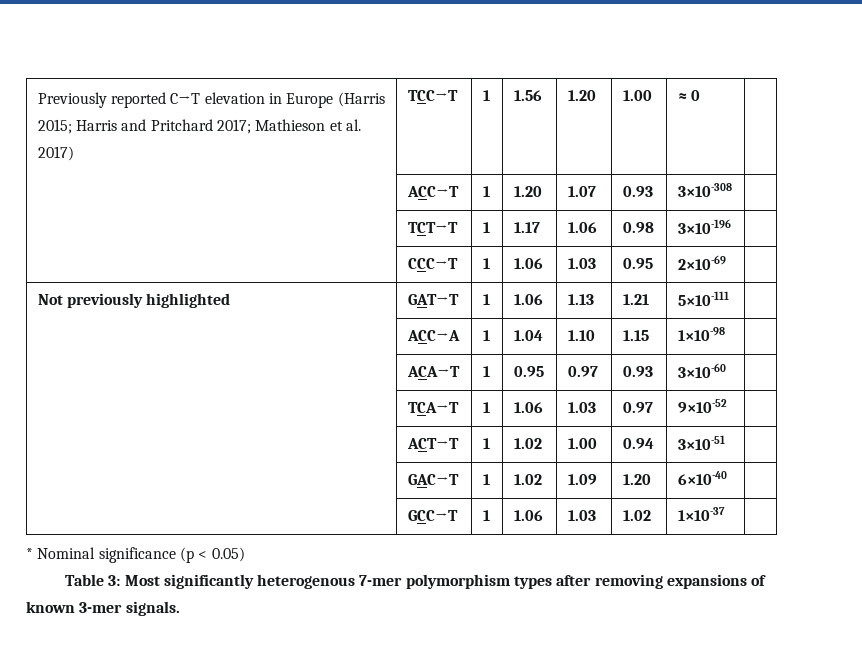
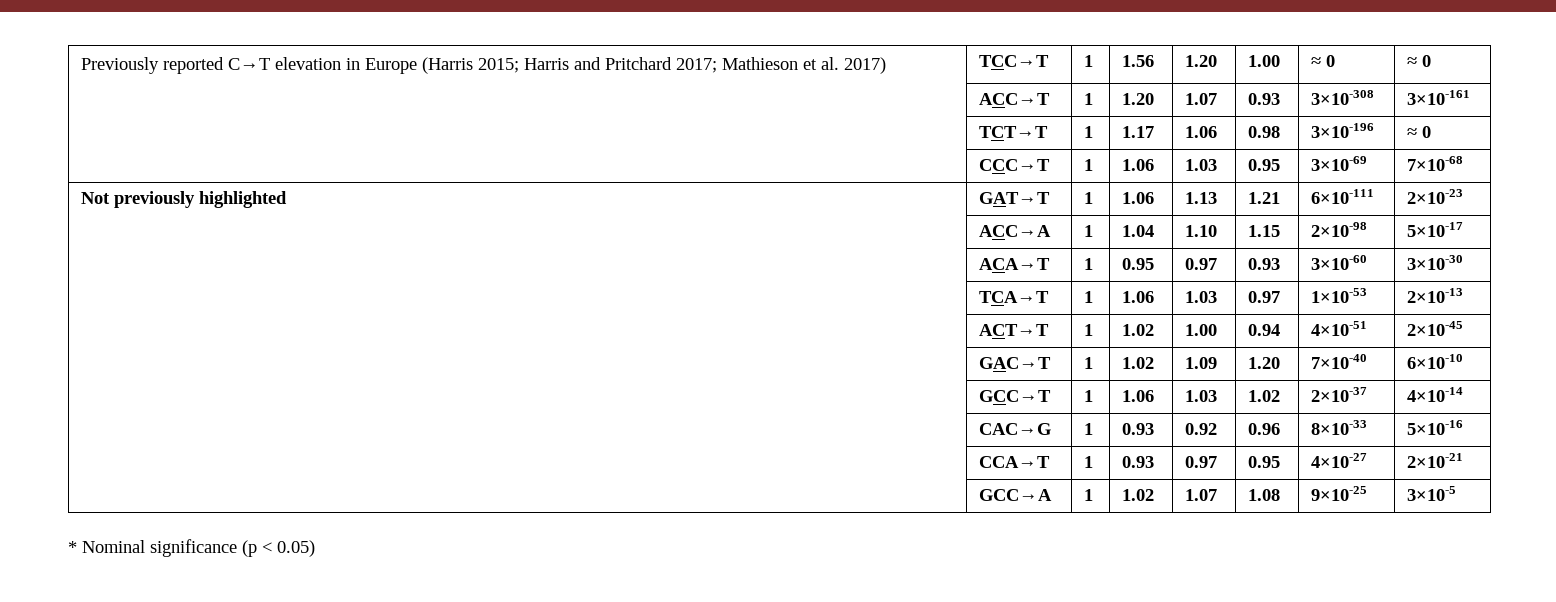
- Previously reported C→T elevation in Europe (Harris 2015; Harris and Pritchard 2017; Mathieson et al. 2017) | TCC→T | 1 | 1.56 | 1.20 | 1.00 | ≈ 0 |
+ Previously reported C→T elevation in Europe (Harris 2015; Harris and Pritchard 2017; Mathieson et al. 2017) | TCC→T | 1 | 1.56 | 1.20 | 1.00 | ≈ 0 | ≈ 0
- | ACC→T | 1 | 1.20 | 1.07 | 0.93 | 3×10-308 |
+ | ACC→T | 1 | 1.20 | 1.07 | 0.93 | 3×10-308 | 3×10-161
- | TCT→T | 1 | 1.17 | 1.06 | 0.98 | 3×10-196 |
+ | TCT→T | 1 | 1.17 | 1.06 | 0.98 | 3×10-196 | ≈ 0
- | CCC→T | 1 | 1.06 | 1.03 | 0.95 | 2×10-69 |
+ | CCC→T | 1 | 1.06 | 1.03 | 0.95 | 3×10-69 | 7×10-68
- Not previously highlighted | GAT→T | 1 | 1.06 | 1.13 | 1.21 | 5×10-111 |
+ Not previously highlighted | GAT→T | 1 | 1.06 | 1.13 | 1.21 | 6×10-111 | 2×10-23
- | ACC→A | 1 | 1.04 | 1.10 | 1.15 | 1×10-98 |
+ | ACC→A | 1 | 1.04 | 1.10 | 1.15 | 2×10-98 | 5×10-17
- | ACA→T | 1 | 0.95 | 0.97 | 0.93 | 3×10-60 |
+ | ACA→T | 1 | 0.95 | 0.97 | 0.93 | 3×10-60 | 3×10-30
- | TCA→T | 1 | 1.06 | 1.03 | 0.97 | 9×10-52 |
+ | TCA→T | 1 | 1.06 | 1.03 | 0.97 | 1×10-53 | 2×10-13
- | ACT→T | 1 | 1.02 | 1.00 | 0.94 | 3×10-51 |
+ | ACT→T | 1 | 1.02 | 1.00 | 0.94 | 4×10-51 | 2×10-45
- | GAC→T | 1 | 1.02 | 1.09 | 1.20 | 6×10-40 |
+ | GAC→T | 1 | 1.02 | 1.09 | 1.20 | 7×10-40 | 6×10-10
- | GCC→T | 1 | 1.06 | 1.03 | 1.02 | 1×10-37 |
+ | GCC→T | 1 | 1.06 | 1.03 | 1.02 | 2×10-37 | 4×10-14
+ | CAC→G | 1 | 0.93 | 0.92 | 0.96 | 8×10-33 | 5×10-16
+ | CCA→T | 1 | 0.93 | 0.97 | 0.95 | 4×10-27 | 2×10-21
+ | GCC→A | 1 | 1.02 | 1.07 | 1.08 | 9×10-25 | 3×10-5
- Table 3: Most significantly heterogenous 7-mer polymorphism types after removing expansions of known 3-mer signals.

